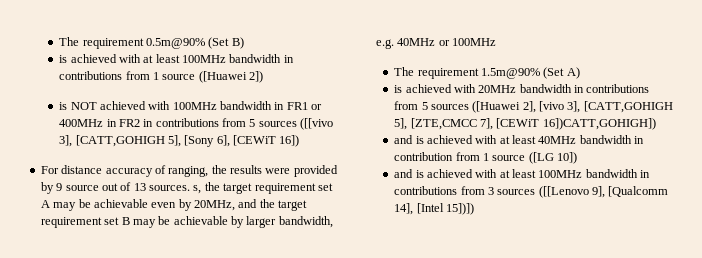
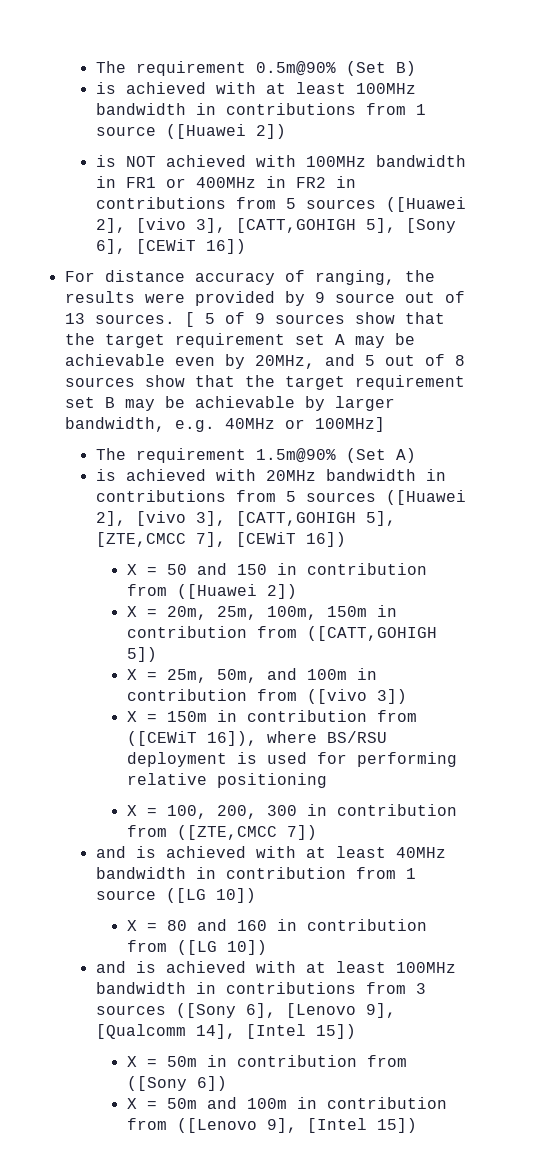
- is NOT achieved with 100MHz bandwidth in FR1 or 400MHz in FR2 in contributions from 5 sources ([[vivo 3], [CATT,GOHIGH 5], [Sony 6], [CEWiT 16])
+ is NOT achieved with 100MHz bandwidth in FR1 or 400MHz in FR2 in contributions from 5 sources ([Huawei 2], [vivo 3], [CATT,GOHIGH 5], [Sony 6], [CEWiT 16])
- For distance accuracy of ranging, the results were provided by 9 source out of 13 sources. s, the target requirement set A may be achievable even by 20MHz, and the target requirement set B may be achievable by larger bandwidth, e.g. 40MHz or 100MHz
+ For distance accuracy of ranging, the results were provided by 9 source out of 13 sources. [ 5 of 9 sources show that the target requirement set A may be achievable even by 20MHz, and 5 out of 8 sources show that the target requirement set B may be achievable by larger bandwidth, e.g. 40MHz or 100MHz]
- is achieved with 20MHz bandwidth in contributions from 5 sources ([Huawei 2], [vivo 3], [CATT,GOHIGH 5], [ZTE,CMCC 7], [CEWiT 16])CATT,GOHIGH])
+ is achieved with 20MHz bandwidth in contributions from 5 sources ([Huawei 2], [vivo 3], [CATT,GOHIGH 5], [ZTE,CMCC 7], [CEWiT 16])
+ X = 50 and 150 in contribution from ([Huawei 2])
+ X = 20m, 25m, 100m, 150m in contribution from ([CATT,GOHIGH 5])
+ X = 25m, 50m, and 100m in contribution from ([vivo 3])
+ X = 150m in contribution from ([CEWiT 16]), where BS/RSU deployment is used for performing relative positioning
+ X = 100, 200, 300 in contribution from ([ZTE,CMCC 7])
+ X = 80 and 160 in contribution from ([LG 10])
- and is achieved with at least 100MHz bandwidth in contributions from 3 sources ([[Lenovo 9], [Qualcomm 14], [Intel 15])])
+ and is achieved with at least 100MHz bandwidth in contributions from 3 sources ([Sony 6], [Lenovo 9], [Qualcomm 14], [Intel 15])
+ X = 50m in contribution from ([Sony 6])
+ X = 50m and 100m in contribution from ([Lenovo 9], [Intel 15])

